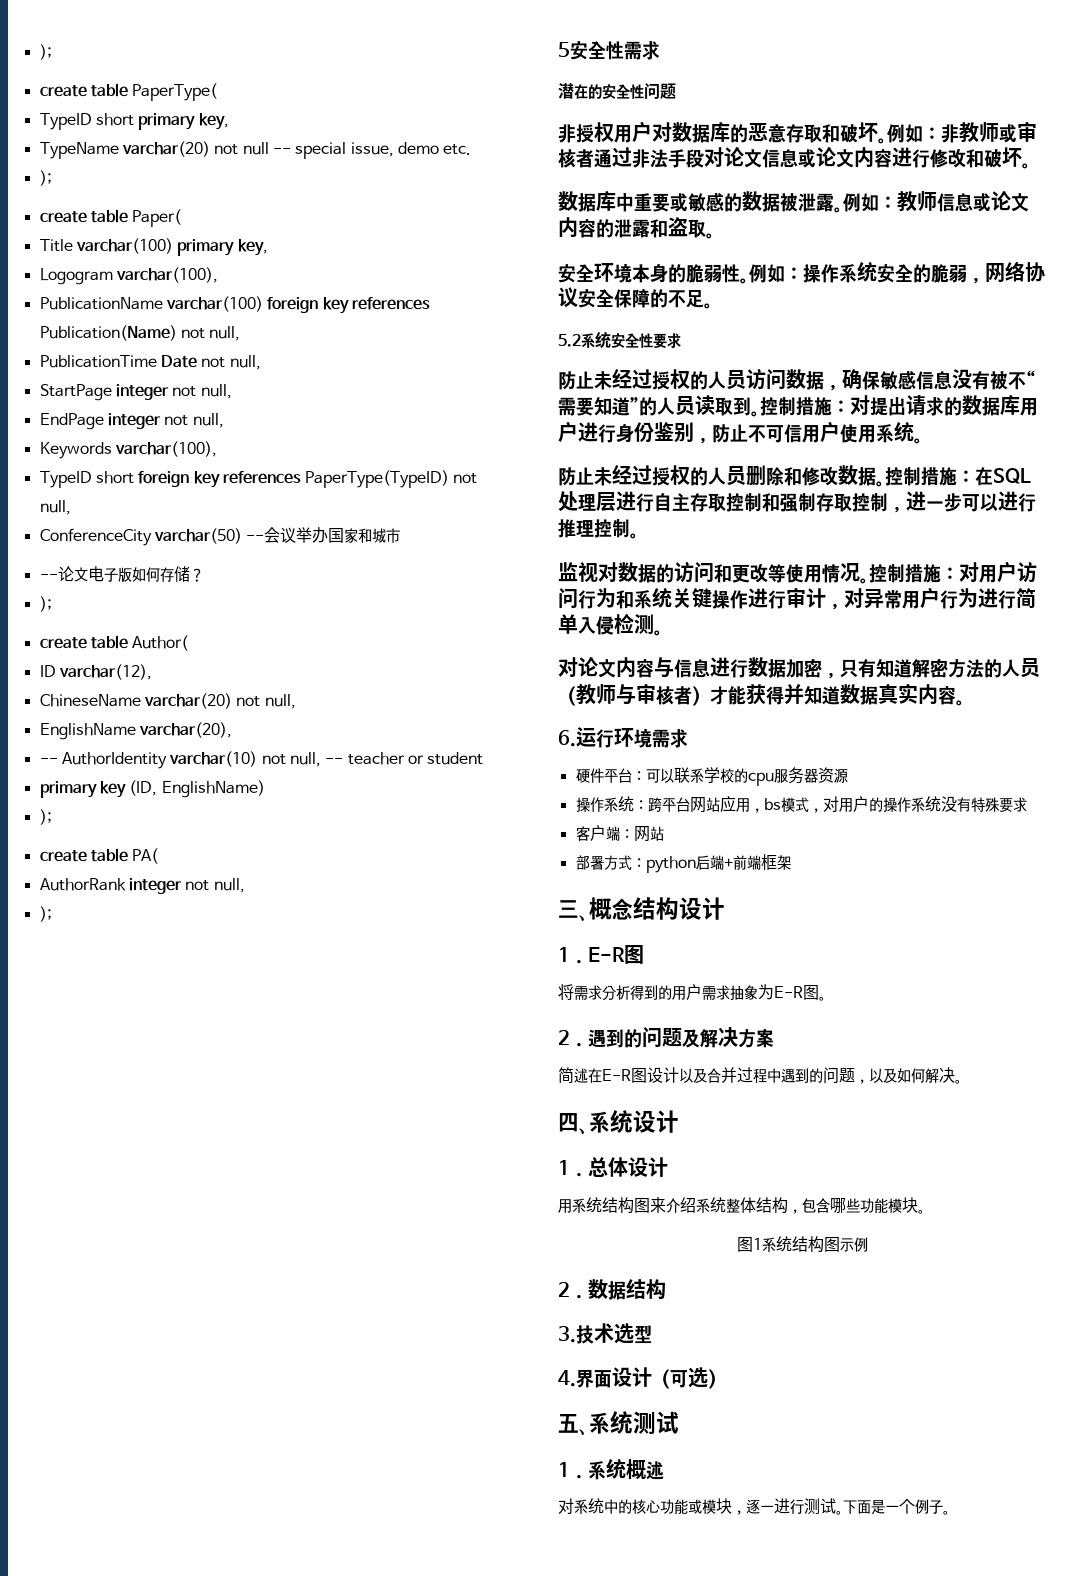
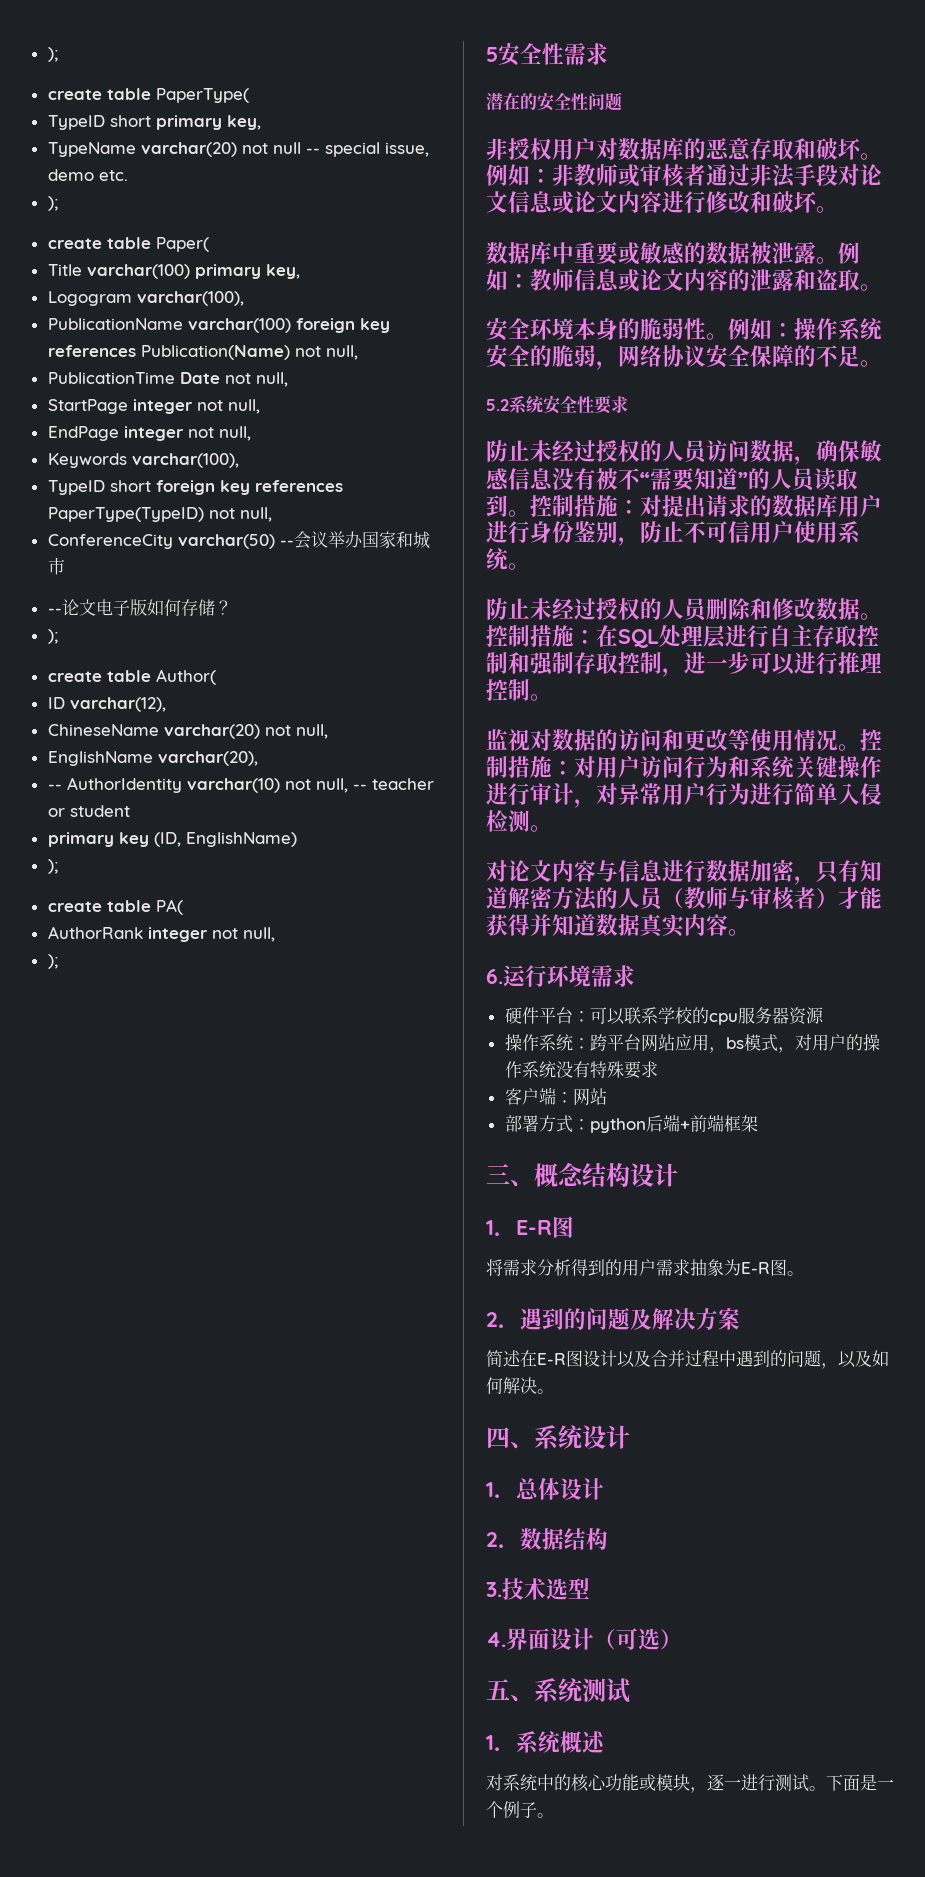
- 用系统结构图来介绍系统整体结构，包含哪些功能模块。
- 图1系统结构图示例

